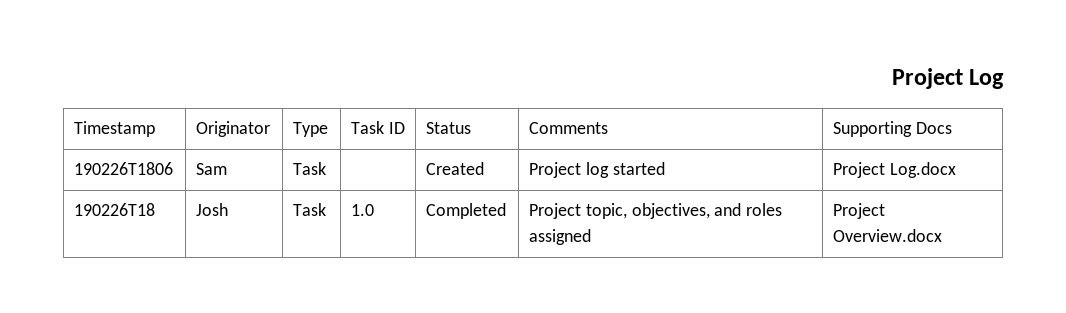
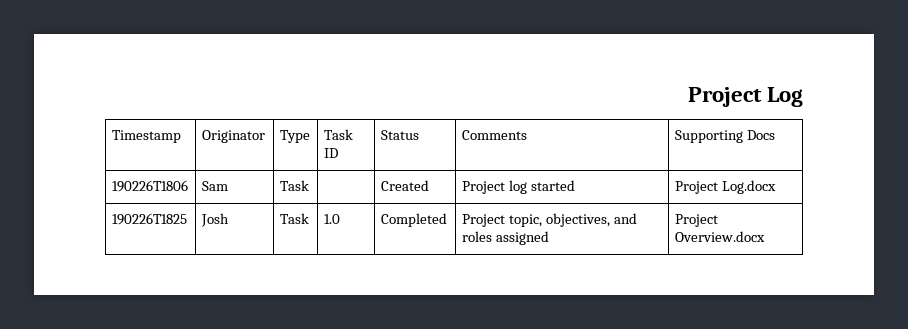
- 190226T18 | Josh | Task | 1.0 | Completed | Project topic, objectives, and roles assigned | Project Overview.docx
+ 190226T1825 | Josh | Task | 1.0 | Completed | Project topic, objectives, and roles assigned | Project Overview.docx

